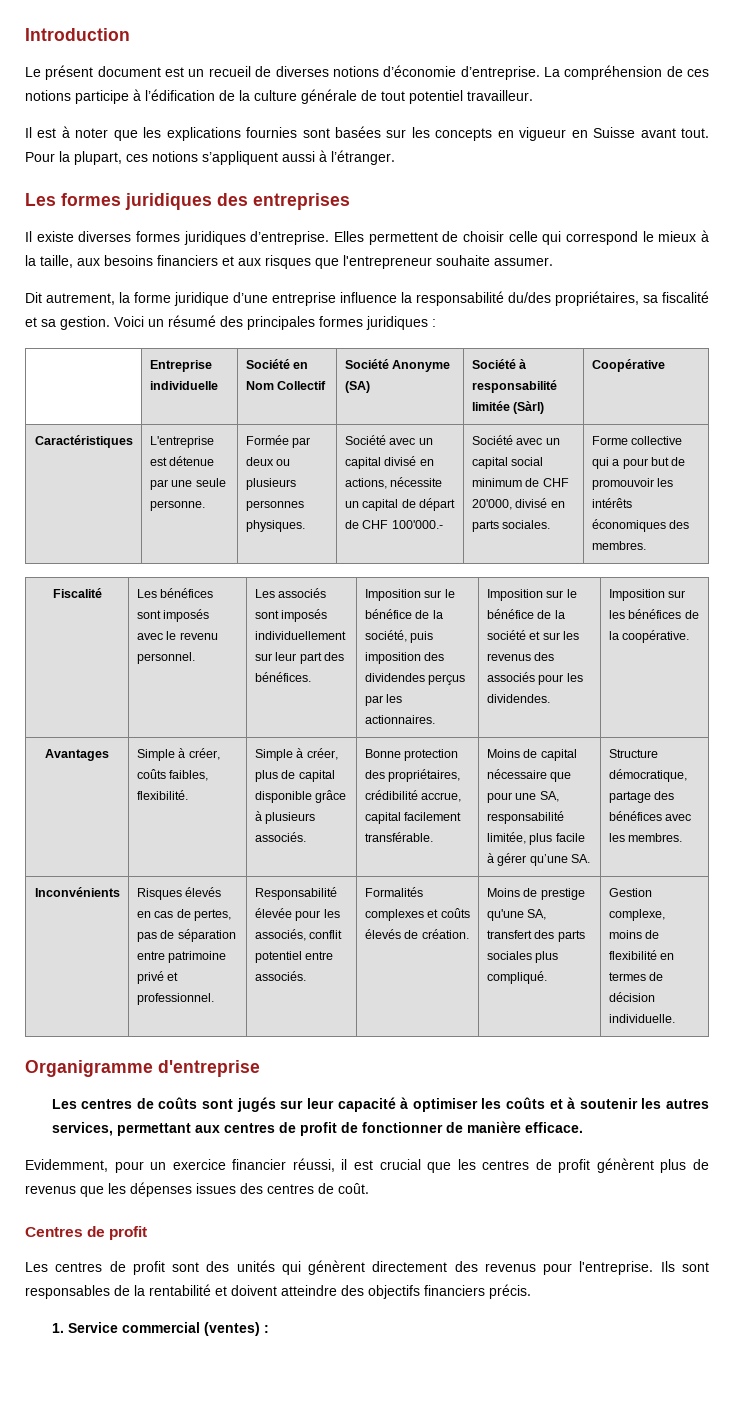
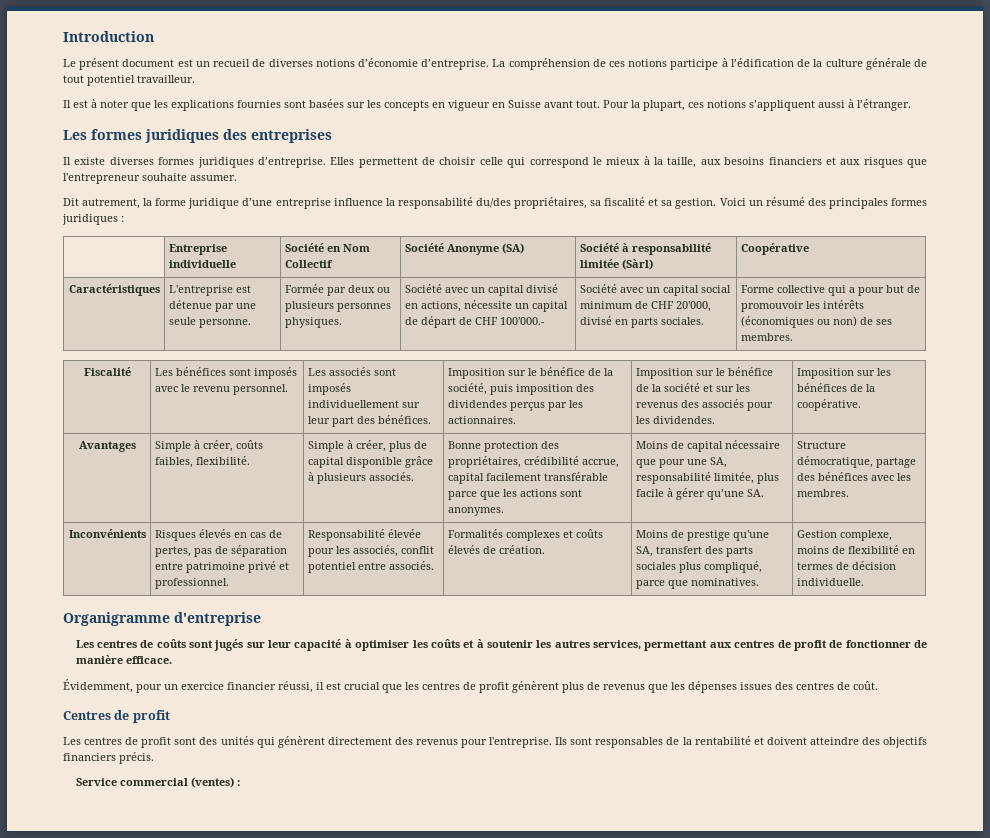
- Forme collective qui a pour but de promouvoir les intérêts économiques des membres.
+ Forme collective qui a pour but de promouvoir les intérêts (économiques ou non) de ses membres.
- Bonne protection des propriétaires, crédibilité accrue, capital facilement transférable.
+ Bonne protection des propriétaires, crédibilité accrue, capital facilement transférable parce que les actions sont anonymes.
- Moins de prestige qu'une SA, transfert des parts sociales plus compliqué.
+ Moins de prestige qu'une SA, transfert des parts sociales plus compliqué, parce que nominatives.
- Evidemment, pour un exercice financier réussi, il est crucial que les centres de profit génèrent plus de revenus que les dépenses issues des centres de coût.
+ Évidemment, pour un exercice financier réussi, il est crucial que les centres de profit génèrent plus de revenus que les dépenses issues des centres de coût.
- 1. Service commercial (ventes) :
+ Service commercial (ventes) :

